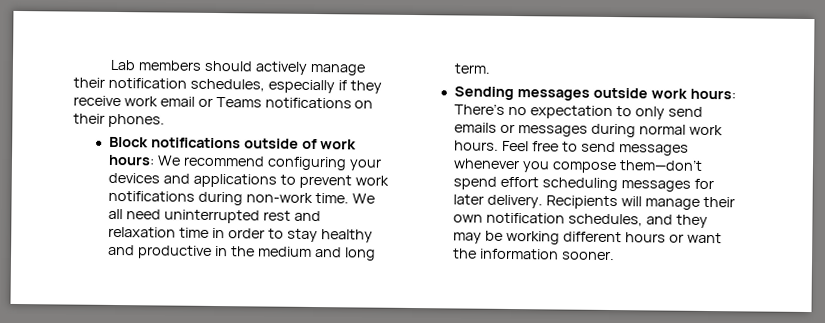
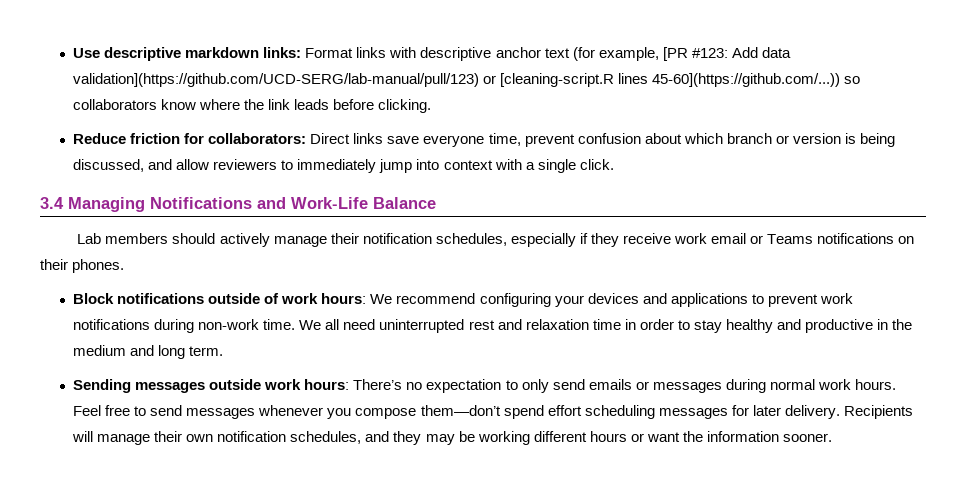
+ Use descriptive markdown links: Format links with descriptive anchor text (for example, [PR #123: Add data validation](https://github.com/UCD-SERG/lab-manual/pull/123) or [cleaning-script.R lines 45-60](https://github.com/...)) so collaborators know where the link leads before clicking.
+ Reduce friction for collaborators: Direct links save everyone time, prevent confusion about which branch or version is being discussed, and allow reviewers to immediately jump into context with a single click.
+ 3.4 Managing Notifications and Work-Life Balance

